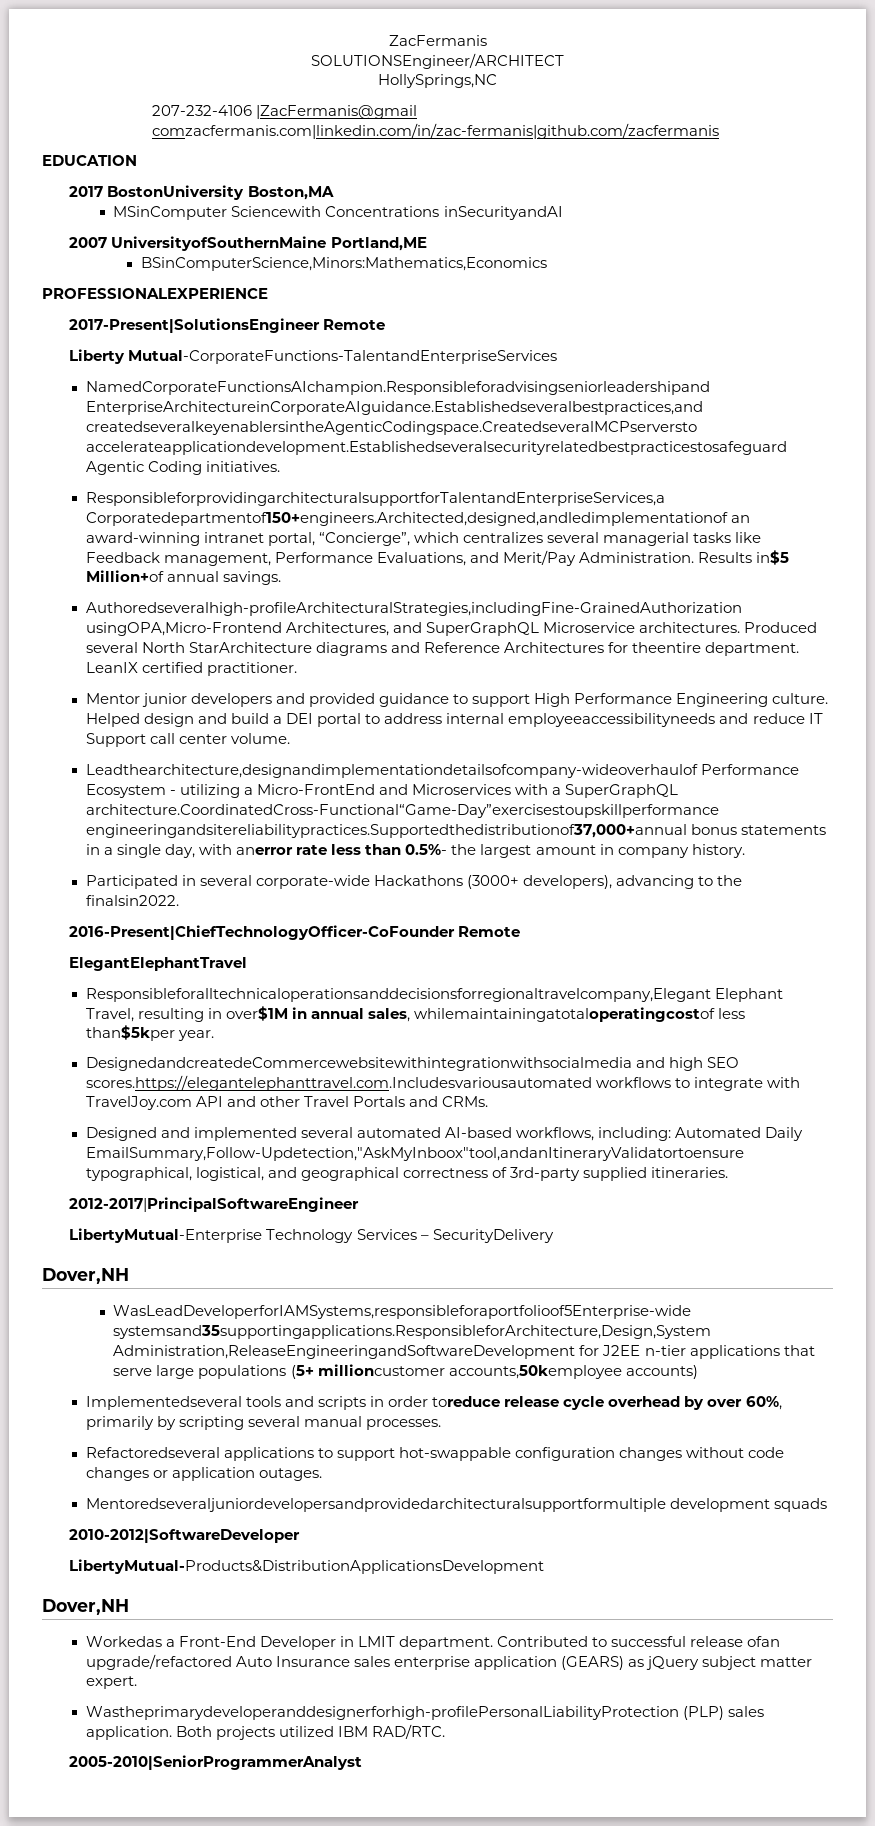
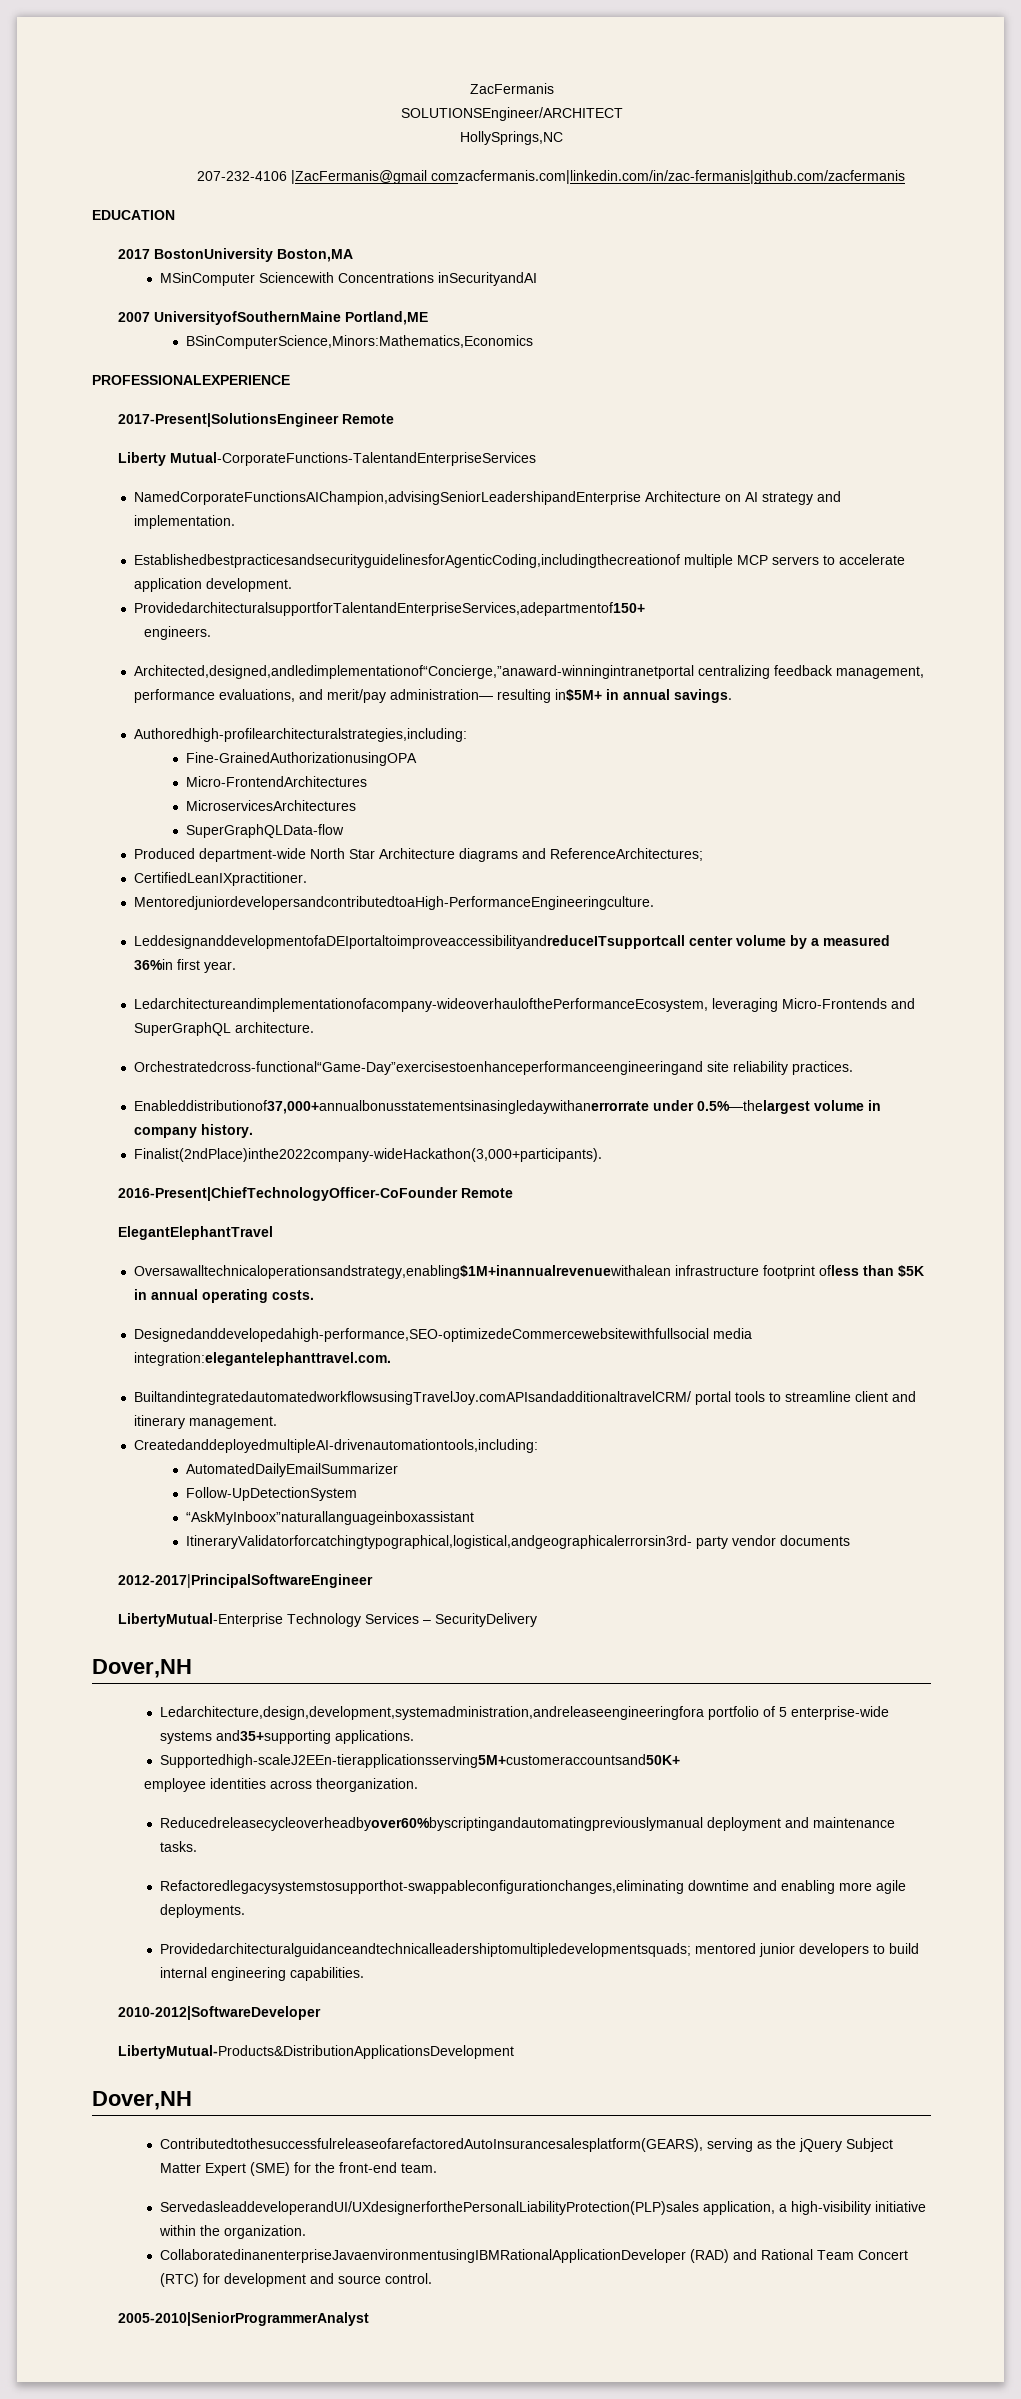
- NamedCorporateFunctionsAIchampion.Responsibleforadvisingseniorleadershipand EnterpriseArchitectureinCorporateAIguidance.Establishedseveralbestpractices,and createdseveralkeyenablersintheAgenticCodingspace.CreatedseveralMCPserversto accelerateapplicationdevelopment.Establishedseveralsecurityrelatedbestpracticestosafeguard Agentic Coding initiatives.
- ResponsibleforprovidingarchitecturalsupportforTalentandEnterpriseServices,a Corporatedepartmentof150+engineers.Architected,designed,andledimplementationof an award-winning intranet portal, “Concierge”, which centralizes several managerial tasks like Feedback management, Performance Evaluations, and Merit/Pay Administration. Results in$5 Million+of annual savings.
- Authoredseveralhigh-profileArchitecturalStrategies,includingFine-GrainedAuthorization usingOPA,Micro-Frontend Architectures, and SuperGraphQL Microservice architectures. Produced several North StarArchitecture diagrams and Reference Architectures for theentire department. LeanIX certified practitioner.
- Mentor junior developers and provided guidance to support High Performance Engineering culture. Helped design and build a DEI portal to address internal employeeaccessibilityneeds and reduce IT Support call center volume.
- Leadthearchitecture,designandimplementationdetailsofcompany-wideoverhaulof Performance Ecosystem - utilizing a Micro-FrontEnd and Microservices with a SuperGraphQL architecture.CoordinatedCross-Functional“Game-Day”exercisestoupskillperformance engineeringandsitereliabilitypractices.Supportedthedistributionof37,000+annual bonus statements in a single day, with anerror rate less than 0.5%- the largest amount in company history.
- Participated in several corporate-wide Hackathons (3000+ developers), advancing to the finalsin2022.
+ NamedCorporateFunctionsAIChampion,advisingSeniorLeadershipandEnterprise Architecture on AI strategy and implementation.
+ EstablishedbestpracticesandsecurityguidelinesforAgenticCoding,includingthecreationof multiple MCP servers to accelerate application development.
+ ProvidedarchitecturalsupportforTalentandEnterpriseServices,adepartmentof150+
+ engineers.
+ Architected,designed,andledimplementationof“Concierge,”anaward-winningintranetportal centralizing feedback management, performance evaluations, and merit/pay administration— resulting in$5M+ in annual savings.
+ Authoredhigh-profilearchitecturalstrategies,including:
+ Fine-GrainedAuthorizationusingOPA
+ Micro-FrontendArchitectures
+ MicroservicesArchitectures
+ SuperGraphQLData-flow
+ Produced department-wide North Star Architecture diagrams and ReferenceArchitectures;
+ CertifiedLeanIXpractitioner.
+ MentoredjuniordevelopersandcontributedtoaHigh-PerformanceEngineeringculture.
+ LeddesignanddevelopmentofaDEIportaltoimproveaccessibilityandreduceITsupportcall center volume by a measured 36%in first year.
+ Ledarchitectureandimplementationofacompany-wideoverhaulofthePerformanceEcosystem, leveraging Micro-Frontends and SuperGraphQL architecture.
+ Orchestratedcross-functional“Game-Day”exercisestoenhanceperformanceengineeringand site reliability practices.
+ Enableddistributionof37,000+annualbonusstatementsinasingledaywithanerrorrate under 0.5%—thelargest volume in company history.
+ Finalist(2ndPlace)inthe2022company-wideHackathon(3,000+participants).
  2016-Present|ChiefTechnologyOfficer-CoFounder Remote
  ElegantElephantTravel
- Responsibleforalltechnicaloperationsanddecisionsforregionaltravelcompany,Elegant Elephant Travel, resulting in over$1M in annual sales, whilemaintainingatotaloperatingcostof less than$5kper year.
- DesignedandcreatedeCommercewebsitewithintegrationwithsocialmedia and high SEO scores.https://elegantelephanttravel.com.Includesvariousautomated workflows to integrate with TravelJoy.com API and other Travel Portals and CRMs.
- Designed and implemented several automated AI-based workflows, including: Automated Daily EmailSummary,Follow-Updetection,"AskMyInboox"tool,andanItineraryValidatortoensure typographical, logistical, and geographical correctness of 3rd-party supplied itineraries.
+ Oversawalltechnicaloperationsandstrategy,enabling$1M+inannualrevenuewithalean infrastructure footprint ofless than $5K in annual operating costs.
+ Designedanddevelopedahigh-performance,SEO-optimizedeCommercewebsitewithfullsocial media integration:elegantelephanttravel.com.
+ BuiltandintegratedautomatedworkflowsusingTravelJoy.comAPIsandadditionaltravelCRM/ portal tools to streamline client and itinerary management.
+ CreatedanddeployedmultipleAI-drivenautomationtools,including:
+ AutomatedDailyEmailSummarizer
+ Follow-UpDetectionSystem
+ “AskMyInboox”naturallanguageinboxassistant
+ ItineraryValidatorforcatchingtypographical,logistical,andgeographicalerrorsin3rd- party vendor documents
- WasLeadDeveloperforIAMSystems,responsibleforaportfolioof5Enterprise-wide systemsand35supportingapplications.ResponsibleforArchitecture,Design,System Administration,ReleaseEngineeringandSoftwareDevelopment for J2EE n-tier applications that serve large populations (5+ millioncustomer accounts,50kemployee accounts)
- Implementedseveral tools and scripts in order toreduce release cycle overhead by over 60%, primarily by scripting several manual processes.
- Refactoredseveral applications to support hot-swappable configuration changes without code changes or application outages.
- Mentoredseveraljuniordevelopersandprovidedarchitecturalsupportformultiple development squads
+ Ledarchitecture,design,development,systemadministration,andreleaseengineeringfora portfolio of 5 enterprise-wide systems and35+supporting applications.
+ Supportedhigh-scaleJ2EEn-tierapplicationsserving5M+customeraccountsand50K+
+ employee identities across theorganization.
+ Reducedreleasecycleoverheadbyover60%byscriptingandautomatingpreviouslymanual deployment and maintenance tasks.
+ Refactoredlegacysystemstosupporthot-swappableconfigurationchanges,eliminating downtime and enabling more agile deployments.
+ Providedarchitecturalguidanceandtechnicalleadershiptomultipledevelopmentsquads; mentored junior developers to build internal engineering capabilities.
  2010-2012|SoftwareDeveloper
  LibertyMutual-Products&DistributionApplicationsDevelopment
  Dover,NH
- Workedas a Front-End Developer in LMIT department. Contributed to successful release ofan upgrade/refactored Auto Insurance sales enterprise application (GEARS) as jQuery subject matter expert.
- Wastheprimarydeveloperanddesignerforhigh-profilePersonalLiabilityProtection (PLP) sales application. Both projects utilized IBM RAD/RTC.
+ ContributedtothesuccessfulreleaseofarefactoredAutoInsurancesalesplatform(GEARS), serving as the jQuery Subject Matter Expert (SME) for the front-end team.
+ ServedasleaddeveloperandUI/UXdesignerforthePersonalLiabilityProtection(PLP)sales application, a high-visibility initiative within the organization.
+ CollaboratedinanenterpriseJavaenvironmentusingIBMRationalApplicationDeveloper (RAD) and Rational Team Concert (RTC) for development and source control.

